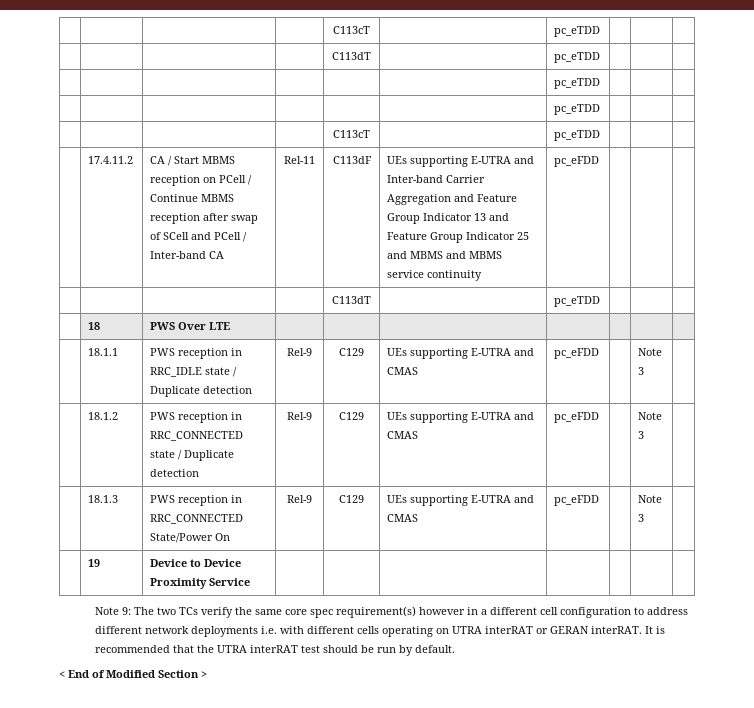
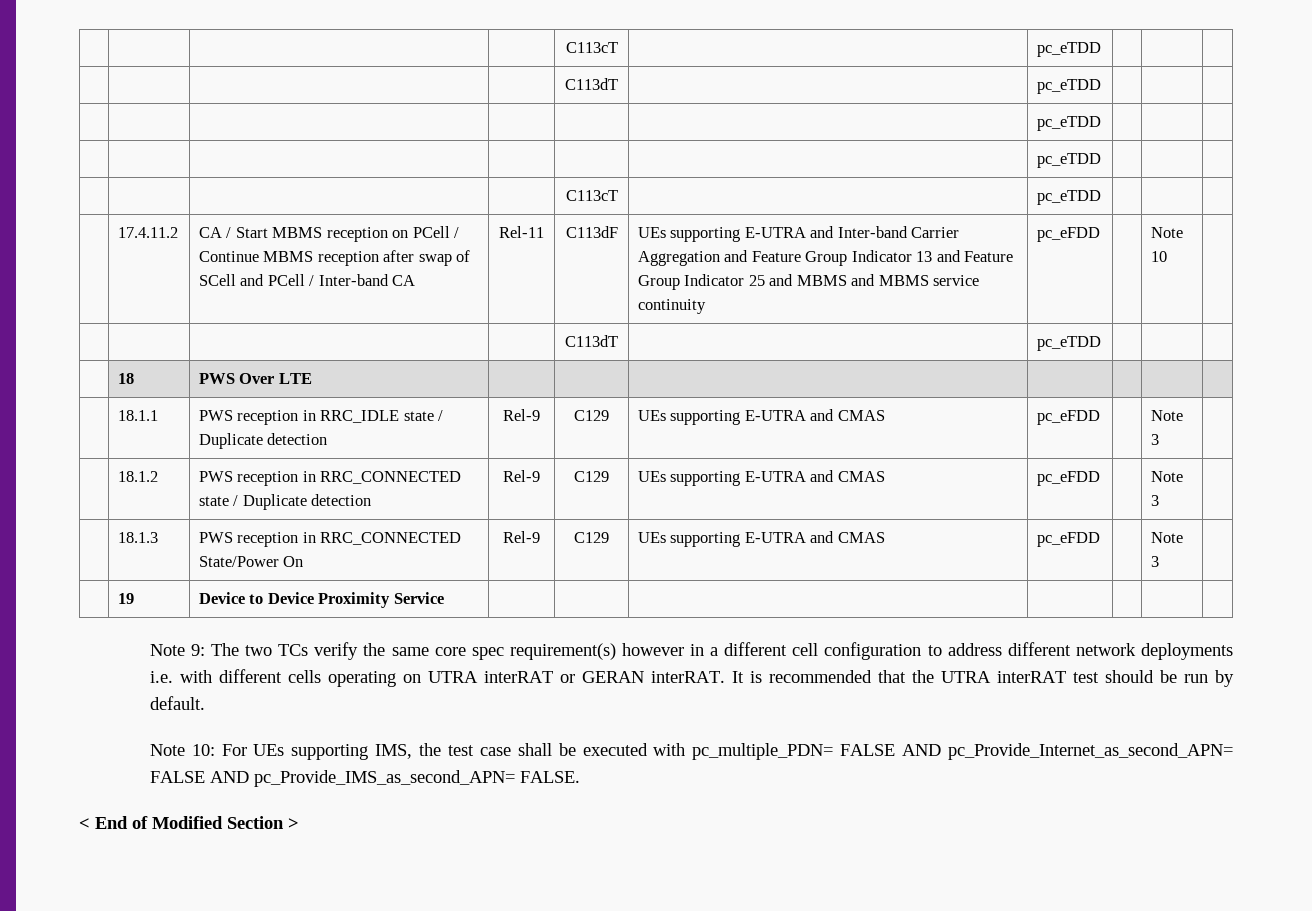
+ Note 10
+ Note 10: For UEs supporting IMS, the test case shall be executed with pc_multiple_PDN= FALSE AND pc_Provide_Internet_as_second_APN= FALSE AND pc_Provide_IMS_as_second_APN= FALSE.

